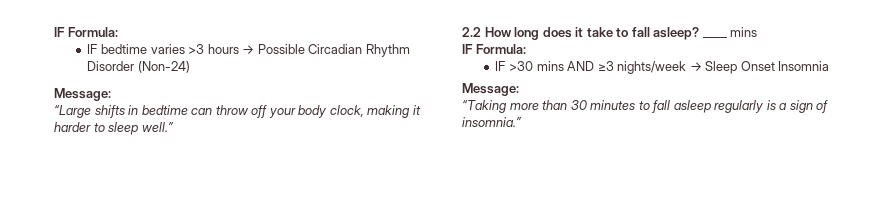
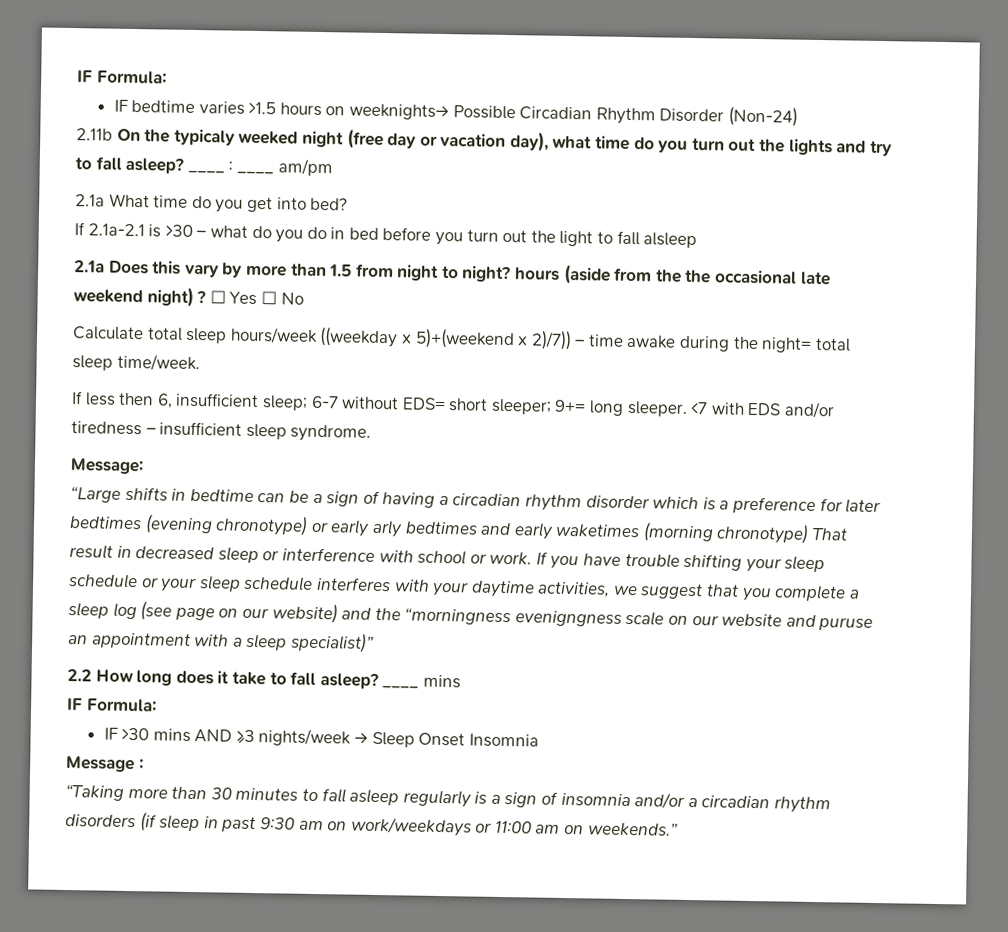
- IF bedtime varies >3 hours → Possible Circadian Rhythm Disorder (Non-24)
+ IF bedtime varies >1.5 hours on weeknights→ Possible Circadian Rhythm Disorder (Non-24)
+ 2.11b On the typicaly weeked night (free day or vacation day), what time do you turn out the lights and try to fall asleep? ____ : ____ am/pm
+ 2.1a What time do you get into bed?
+ If 2.1a-2.1 is >30 – what do you do in bed before you turn out the light to fall alsleep
+ 2.1a Does this vary by more than 1.5 from night to night? hours (aside from the the occasional late weekend night) ? ☐ Yes ☐ No
+ Calculate total sleep hours/week ((weekday x 5)+(weekend x 2)/7)) – time awake during the night= total sleep time/week.
+ If less then 6, insufficient sleep; 6-7 without EDS= short sleeper; 9+= long sleeper. <7 with EDS and/or tiredness – insufficient sleep syndrome.
- “Large shifts in bedtime can throw off your body clock, making it harder to sleep well.”
+ “Large shifts in bedtime can be a sign of having a circadian rhythm disorder which is a preference for later bedtimes (evening chronotype) or early arly bedtimes and early waketimes (morning chronotype) That result in decreased sleep or interference with school or work. If you have trouble shifting your sleep schedule or your sleep schedule interferes with your daytime activities, we suggest that you complete a sleep log (see page on our website) and the “morningness evenigngness scale on our website and puruse an appointment with a sleep specialist)”
  IF >30 mins AND ≥3 nights/week → Sleep Onset Insomnia
- Message:
+ Message :
- “Taking more than 30 minutes to fall asleep regularly is a sign of insomnia.”
+ “Taking more than 30 minutes to fall asleep regularly is a sign of insomnia and/or a circadian rhythm disorders (if sleep in past 9:30 am on work/weekdays or 11:00 am on weekends.”

